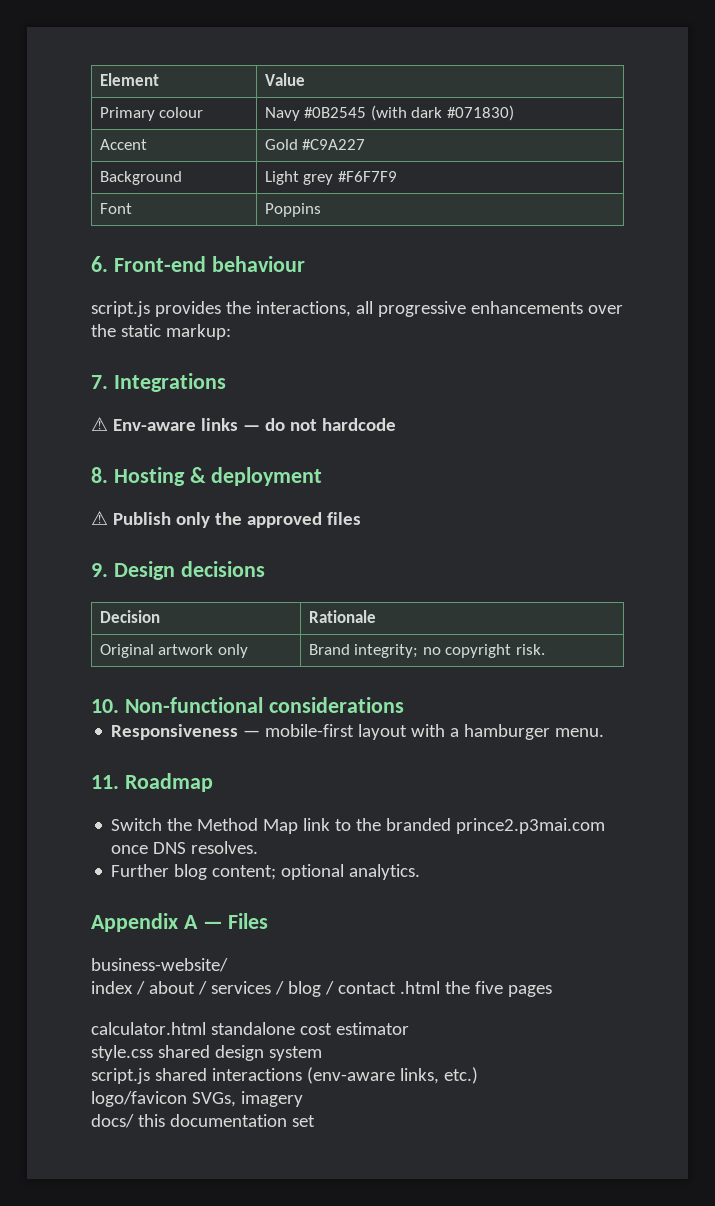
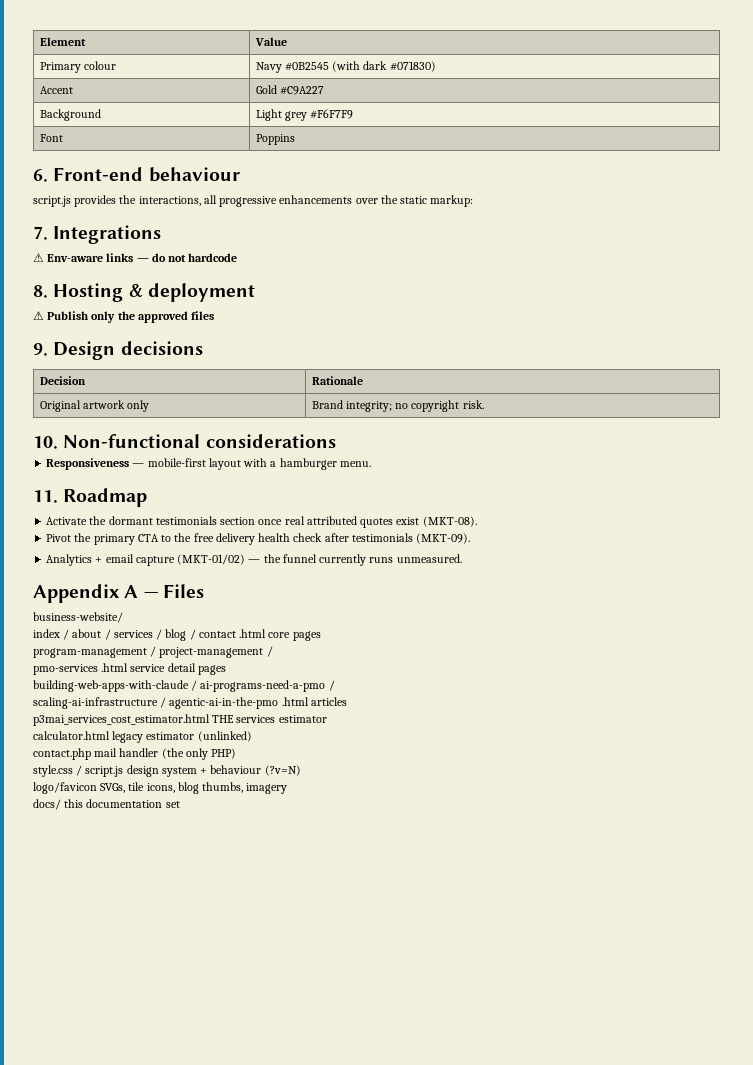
- Switch the Method Map link to the branded prince2.p3mai.com once DNS resolves.
- Further blog content; optional analytics.
+ Activate the dormant testimonials section once real attributed quotes exist (MKT-08).
+ Pivot the primary CTA to the free delivery health check after testimonials (MKT-09).
+ Analytics + email capture (MKT-01/02) — the funnel currently runs unmeasured.
- index / about / services / blog / contact .html the five pages
- calculator.html standalone cost estimator
+ index / about / services / blog / contact .html core pages
+ program-management / project-management /
+ pmo-services .html service detail pages
+ building-web-apps-with-claude / ai-programs-need-a-pmo /
+ scaling-ai-infrastructure / agentic-ai-in-the-pmo .html articles
+ p3mai_services_cost_estimator.html THE services estimator
+ calculator.html legacy estimator (unlinked)
+ contact.php mail handler (the only PHP)
- style.css shared design system
- script.js shared interactions (env-aware links, etc.)
- logo/favicon SVGs, imagery
+ style.css / script.js design system + behaviour (?v=N)
+ logo/favicon SVGs, tile icons, blog thumbs, imagery

